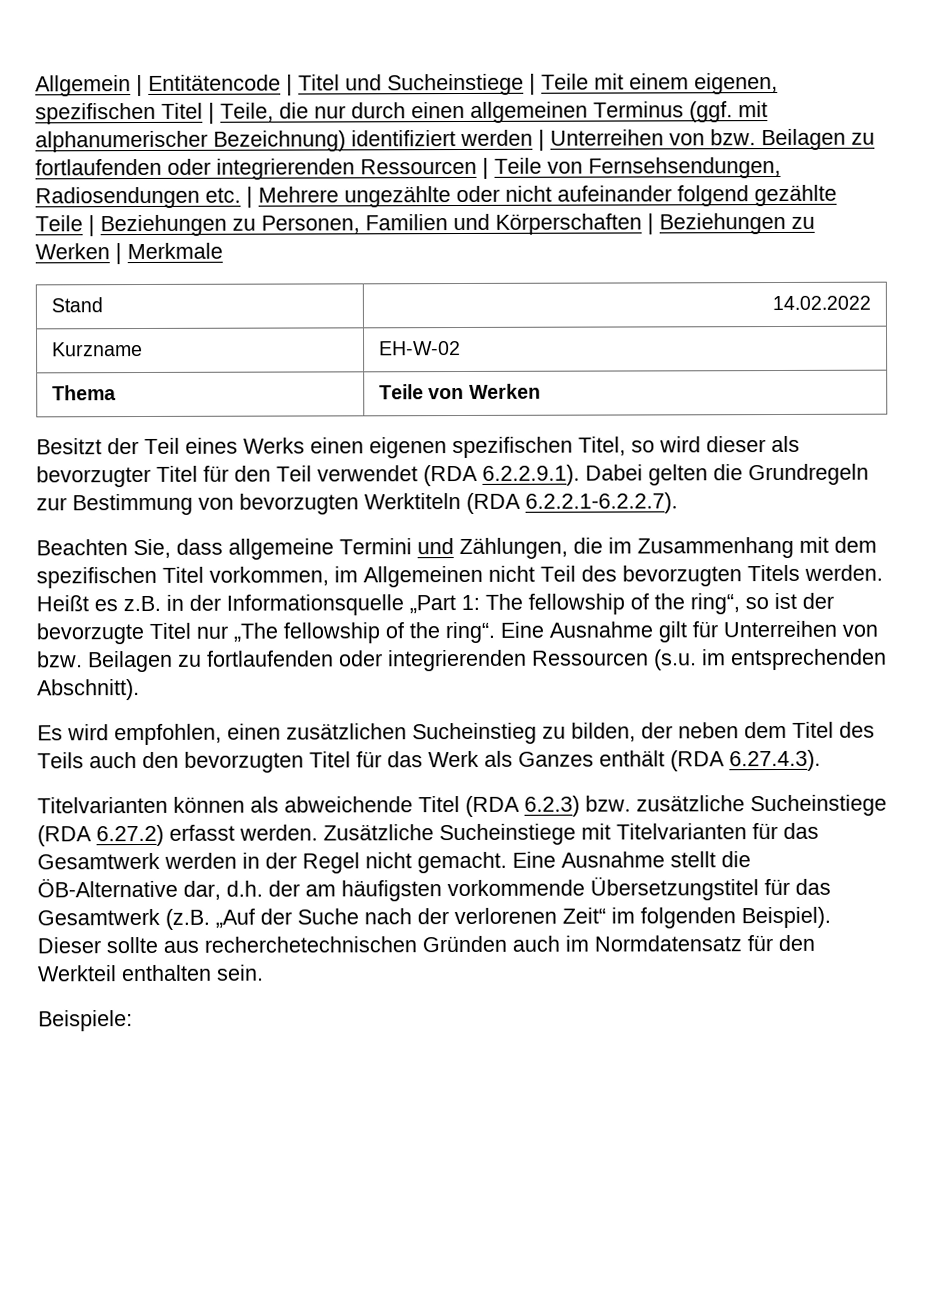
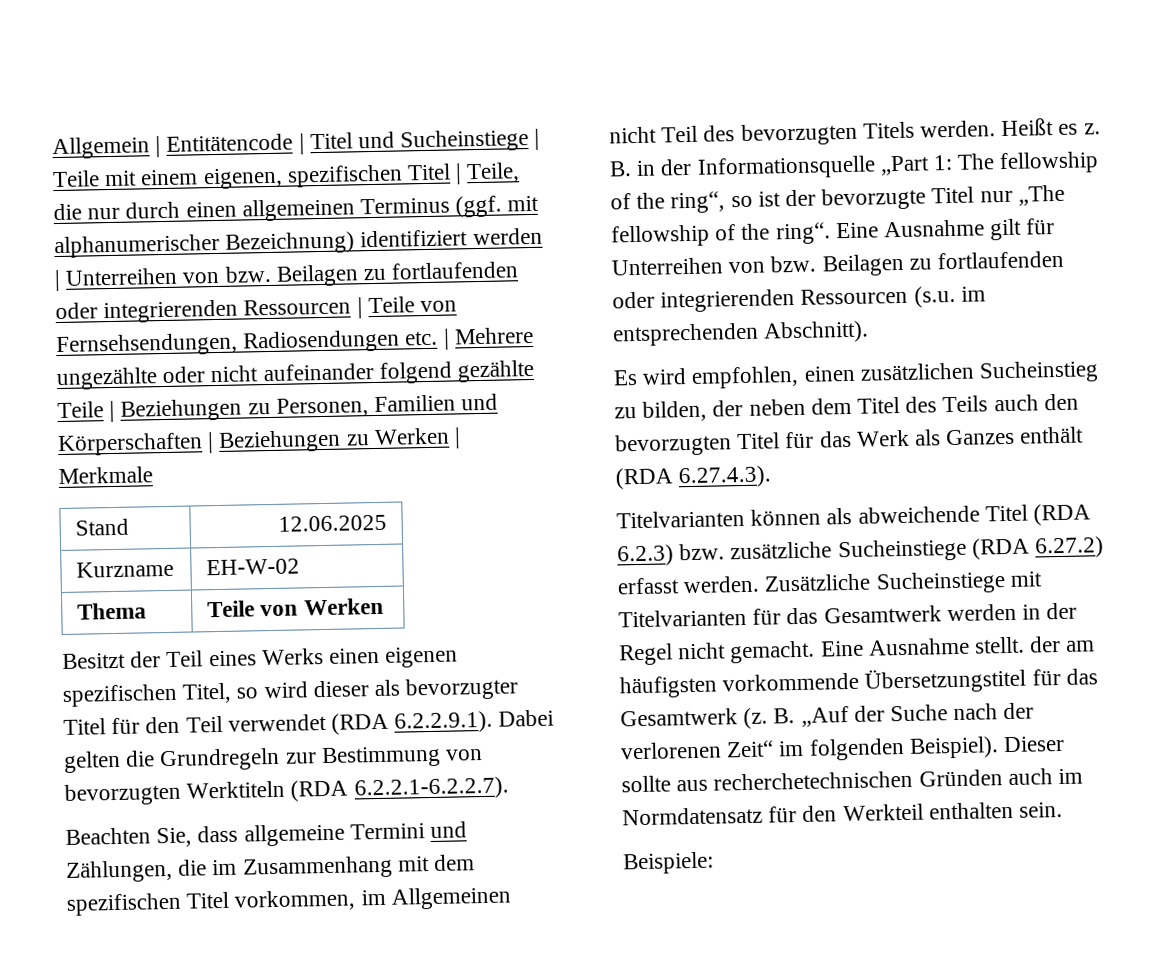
- Stand | 14.02.2022
+ Stand | 12.06.2025
- Heißt es z.B. in der Informationsquelle „Part 1: The fellowship of the ring“, so ist der bevorzugte Titel nur „The fellowship of the ring“.
+ Heißt es z. B. in der Informationsquelle „Part 1: The fellowship of the ring“, so ist der bevorzugte Titel nur „The fellowship of the ring“.
- Eine Ausnahme stellt die ÖB-Alternative dar, d.h. der am häufigsten vorkommende Übersetzungstitel für das Gesamtwerk (z.B. „Auf der Suche nach der verlorenen Zeit“ im folgenden Beispiel).
+ Eine Ausnahme stellt. der am häufigsten vorkommende Übersetzungstitel für das Gesamtwerk (z. B. „Auf der Suche nach der verlorenen Zeit“ im folgenden Beispiel).

